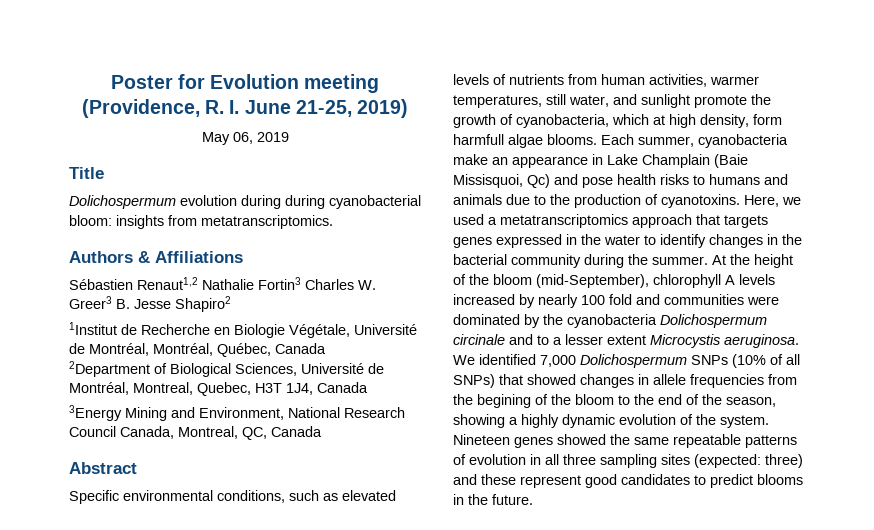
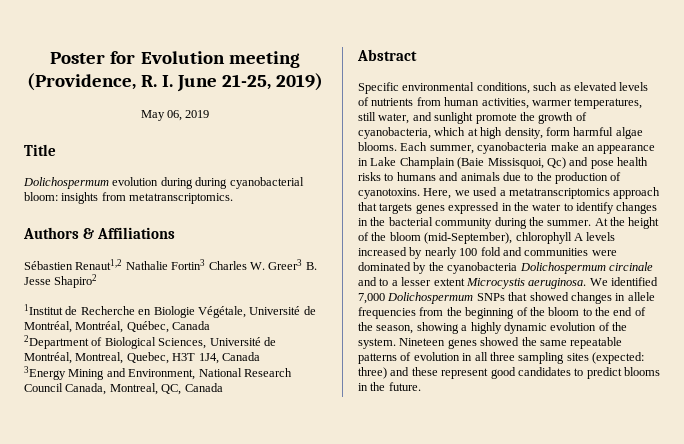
- Specific environmental conditions, such as elevated levels of nutrients from human activities, warmer temperatures, still water, and sunlight promote the growth of cyanobacteria, which at high density, form harmfull algae blooms.
+ Specific environmental conditions, such as elevated levels of nutrients from human activities, warmer temperatures, still water, and sunlight promote the growth of cyanobacteria, which at high density, form harmful algae blooms.
- We identified 7,000 Dolichospermum SNPs (10% of all SNPs) that showed changes in allele frequencies from the begining of the bloom to the end of the season, showing a highly dynamic evolution of the system.
+ We identified 7,000 Dolichospermum SNPs that showed changes in allele frequencies from the beginning of the bloom to the end of the season, showing a highly dynamic evolution of the system.

